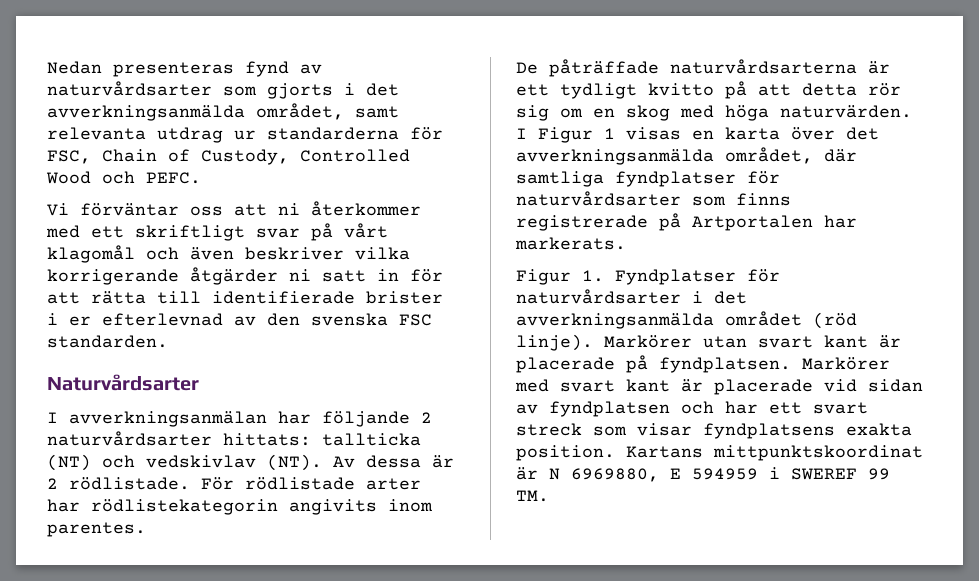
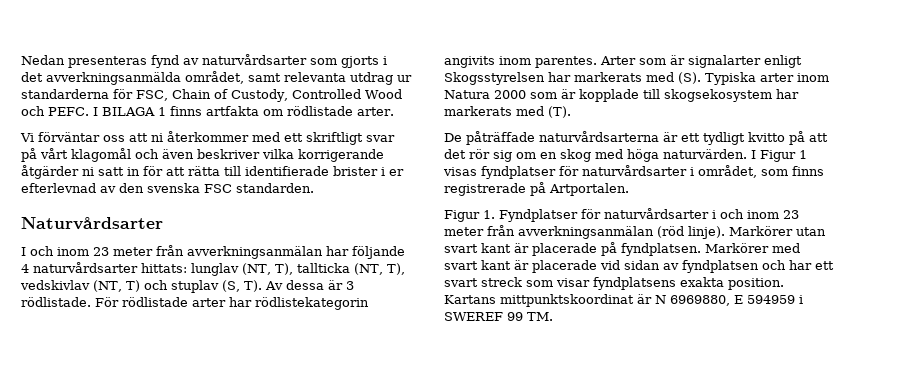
+ I BILAGA 1 finns artfakta om rödlistade arter.
- I avverkningsanmälan har följande 2 naturvårdsarter hittats: tallticka (NT) och vedskivlav (NT). Av dessa är 2 rödlistade.
+ I och inom 23 meter från avverkningsanmälan har följande 4 naturvårdsarter hittats: lunglav (NT, T), tallticka (NT, T), vedskivlav (NT, T) och stuplav (S, T). Av dessa är 3 rödlistade.
+ Arter som är signalarter enligt Skogsstyrelsen har markerats med (S). Typiska arter inom Natura 2000 som är kopplade till skogsekosystem har markerats med (T).
- De påträffade naturvårdsarterna är ett tydligt kvitto på att detta rör sig om en skog med höga naturvärden.
+ De påträffade naturvårdsarterna är ett tydligt kvitto på att det rör sig om en skog med höga naturvärden.
- I Figur 1 visas en karta över det avverkningsanmälda området, där samtliga fyndplatser för naturvårdsarter som finns registrerade på Artportalen har markerats.
+ I Figur 1 visas fyndplatser för naturvårdsarter i området, som finns registrerade på Artportalen.
- Figur 1. Fyndplatser för naturvårdsarter i det avverkningsanmälda området (röd linje).
+ Figur 1. Fyndplatser för naturvårdsarter i och inom 23 meter från avverkningsanmälan (röd linje).

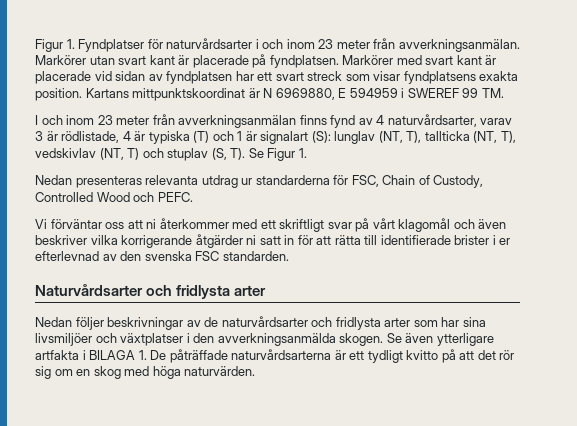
- Nedan presenteras fynd av naturvårdsarter som gjorts i det avverkningsanmälda området, samt relevanta utdrag ur standarderna för FSC, Chain of Custody, Controlled Wood och PEFC. I BILAGA 1 finns artfakta om rödlistade arter.
+ Figur 1. Fyndplatser för naturvårdsarter i och inom 23 meter från avverkningsanmälan. Markörer utan svart kant är placerade på fyndplatsen. Markörer med svart kant är placerade vid sidan av fyndplatsen har ett svart streck som visar fyndplatsens exakta position. Kartans mittpunktskoordinat är N 6969880, E 594959 i SWEREF 99 TM.
+ I och inom 23 meter från avverkningsanmälan finns fynd av 4 naturvårdsarter, varav 3 är rödlistade, 4 är typiska (T) och 1 är signalart (S): lunglav (NT, T), tallticka (NT, T), vedskivlav (NT, T) och stuplav (S, T). Se Figur 1.
+ Nedan presenteras relevanta utdrag ur standarderna för FSC, Chain of Custody, Controlled Wood och PEFC.
- Naturvårdsarter
- I och inom 23 meter från avverkningsanmälan har följande 4 naturvårdsarter hittats: lunglav (NT, T), tallticka (NT, T), vedskivlav (NT, T) och stuplav (S, T). Av dessa är 3 rödlistade. För rödlistade arter har rödlistekategorin angivits inom parentes. Arter som är signalarter enligt Skogsstyrelsen har markerats med (S). Typiska arter inom Natura 2000 som är kopplade till skogsekosystem har markerats med (T).
- De påträffade naturvårdsarterna är ett tydligt kvitto på att det rör sig om en skog med höga naturvärden. I Figur 1 visas fyndplatser för naturvårdsarter i området, som finns registrerade på Artportalen.
- Figur 1. Fyndplatser för naturvårdsarter i och inom 23 meter från avverkningsanmälan (röd linje). Markörer utan svart kant är placerade på fyndplatsen. Markörer med svart kant är placerade vid sidan av fyndplatsen och har ett svart streck som visar fyndplatsens exakta position. Kartans mittpunktskoordinat är N 6969880, E 594959 i SWEREF 99 TM.
+ Naturvårdsarter och fridlysta arter
+ Nedan följer beskrivningar av de naturvårdsarter och fridlysta arter som har sina livsmiljöer och växtplatser i den avverkningsanmälda skogen. Se även ytterligare artfakta i BILAGA 1. De påträffade naturvårdsarterna är ett tydligt kvitto på att det rör sig om en skog med höga naturvärden.

